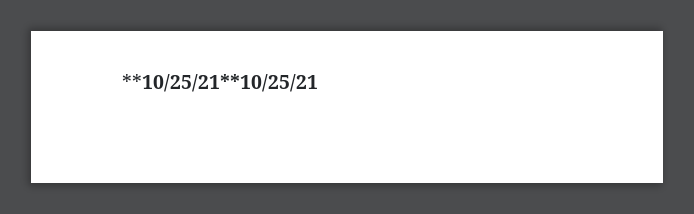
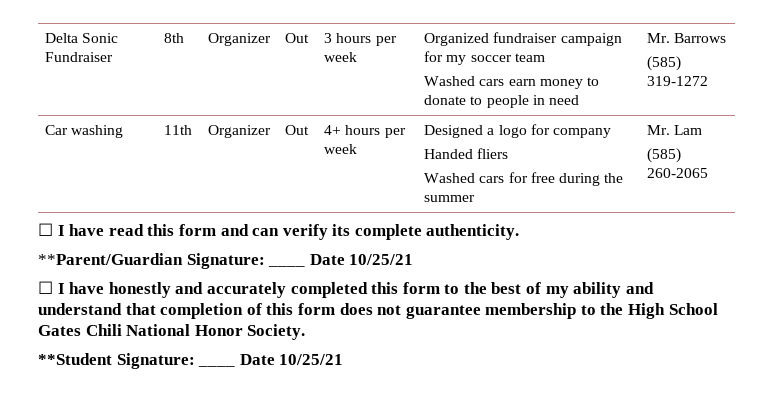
- **10/25/21**10/25/21
+ Delta Sonic Fundraiser | 8th | Organizer | Out | 3 hours per week | Organized fundraiser campaign for my soccer team
+ Washed cars earn money to donate to people in need | Mr. Barrows
+ (585) 319-1272
+ Car washing | 11th | Organizer | Out | 4+ hours per week | Designed a logo for company
+ Handed fliers
+ Washed cars for free during the summer | Mr. Lam
+ (585) 260-2065
+ ☐ I have read this form and can verify its complete authenticity.
+ **Parent/Guardian Signature: ____ Date 10/25/21
+ ☐ I have honestly and accurately completed this form to the best of my ability and understand that completion of this form does not guarantee membership to the High School Gates Chili National Honor Society.
+ **Student Signature: ____ Date 10/25/21

